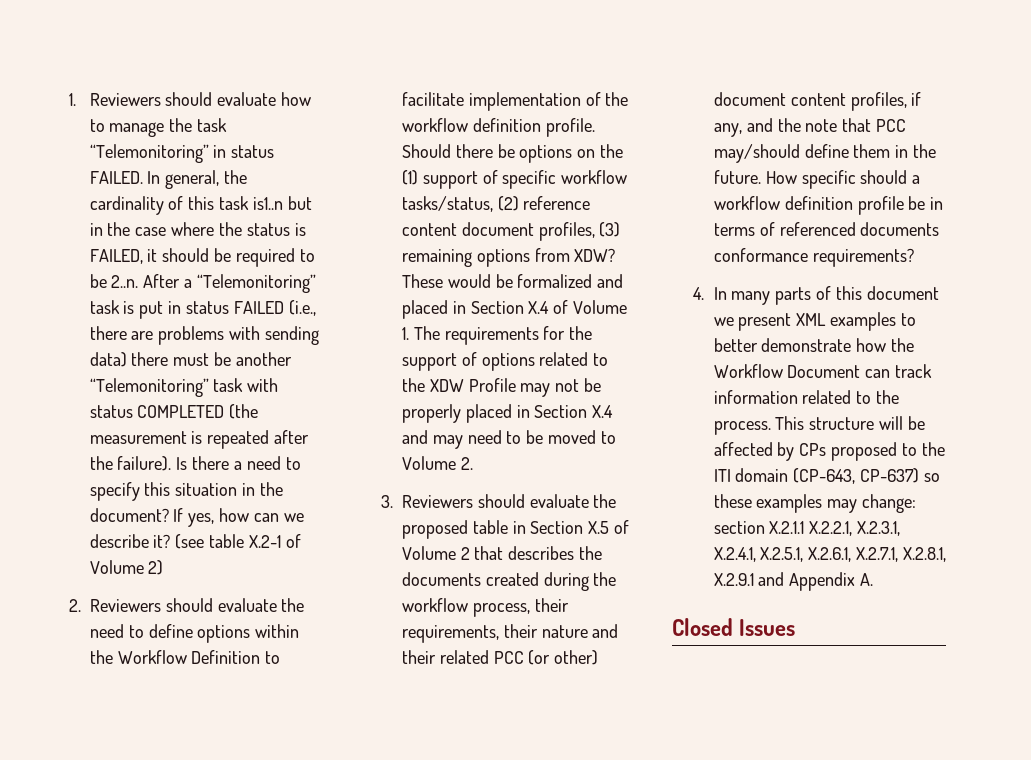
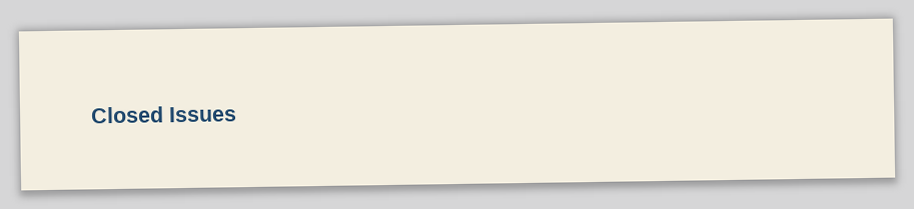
- 1. Reviewers should evaluate how to manage the task “Telemonitoring” in status FAILED. In general, the cardinality of this task is1..n but in the case where the status is FAILED, it should be required to be 2..n. After a “Telemonitoring” task is put in status FAILED (i.e., there are problems with sending data) there must be another “Telemonitoring” task with status COMPLETED (the measurement is repeated after the failure). Is there a need to specify this situation in the document? If yes, how can we describe it? (see table X.2-1 of Volume 2)
- 2. Reviewers should evaluate the need to define options within the Workflow Definition to facilitate implementation of the workflow definition profile. Should there be options on the (1) support of specific workflow tasks/status, (2) reference content document profiles, (3) remaining options from XDW? These would be formalized and placed in Section X.4 of Volume 1. The requirements for the support of options related to the XDW Profile may not be properly placed in Section X.4 and may need to be moved to Volume 2.
- 3. Reviewers should evaluate the proposed table in Section X.5 of Volume 2 that describes the documents created during the workflow process, their requirements, their nature and their related PCC (or other) document content profiles, if any, and the note that PCC may/should define them in the future. How specific should a workflow definition profile be in terms of referenced documents conformance requirements?
- 4. In many parts of this document we present XML examples to better demonstrate how the Workflow Document can track information related to the process. This structure will be affected by CPs proposed to the ITI domain (CP-643, CP-637) so these examples may change: section X.2.1.1 X.2.2.1, X.2.3.1, X.2.4.1, X.2.5.1, X.2.6.1, X.2.7.1, X.2.8.1, X.2.9.1 and Appendix A.

